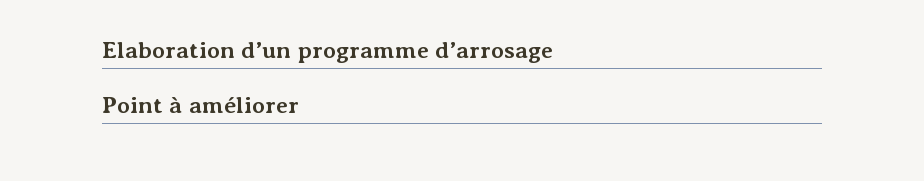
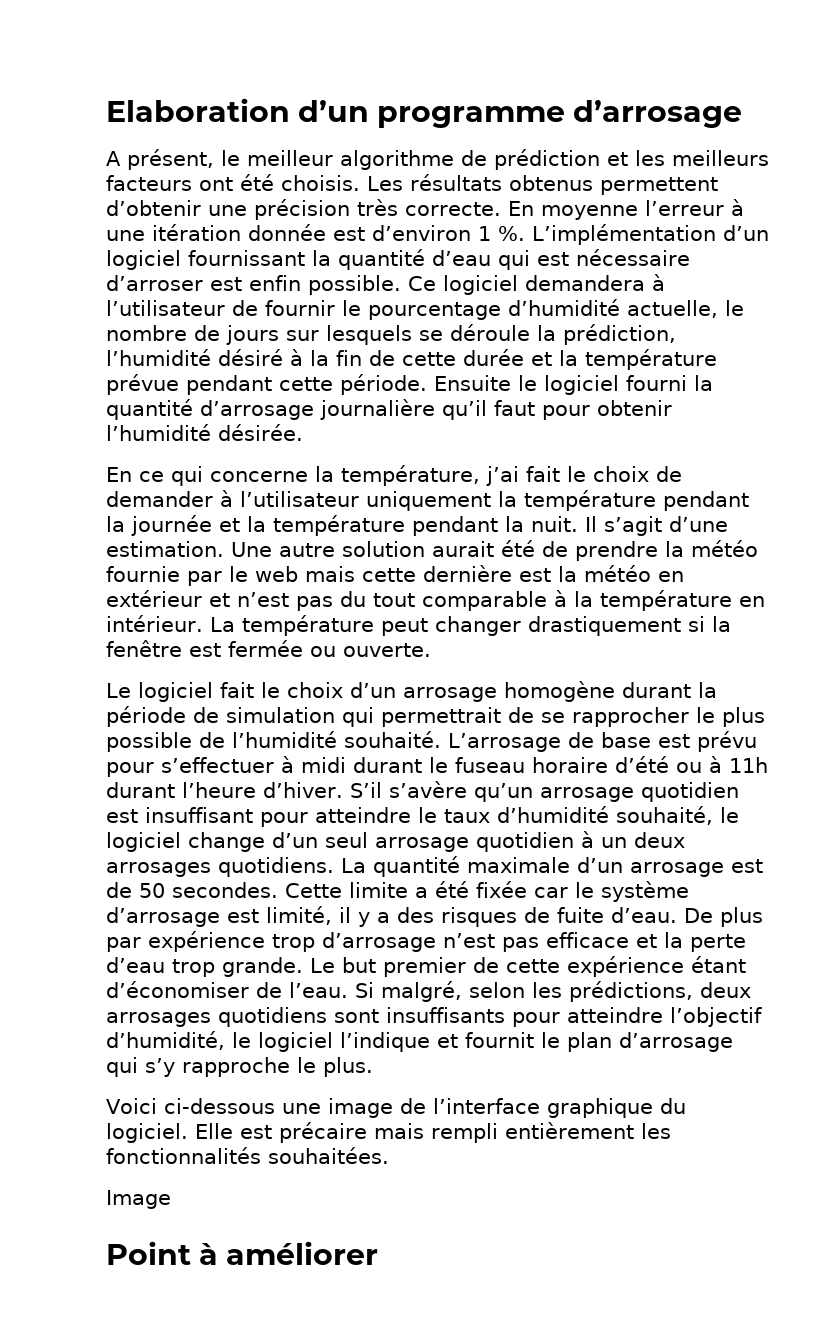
+ A présent, le meilleur algorithme de prédiction et les meilleurs facteurs ont été choisis. Les résultats obtenus permettent d’obtenir une précision très correcte. En moyenne l’erreur à une itération donnée est d’environ 1 %. L’implémentation d’un logiciel fournissant la quantité d’eau qui est nécessaire d’arroser est enfin possible. Ce logiciel demandera à l’utilisateur de fournir le pourcentage d’humidité actuelle, le nombre de jours sur lesquels se déroule la prédiction, l’humidité désiré à la fin de cette durée et la température prévue pendant cette période. Ensuite le logiciel fourni la quantité d’arrosage journalière qu’il faut pour obtenir l’humidité désirée.
+ En ce qui concerne la température, j’ai fait le choix de demander à l’utilisateur uniquement la température pendant la journée et la température pendant la nuit. Il s’agit d’une estimation. Une autre solution aurait été de prendre la météo fournie par le web mais cette dernière est la météo en extérieur et n’est pas du tout comparable à la température en intérieur. La température peut changer drastiquement si la fenêtre est fermée ou ouverte.
+ Le logiciel fait le choix d’un arrosage homogène durant la période de simulation qui permettrait de se rapprocher le plus possible de l’humidité souhaité. L’arrosage de base est prévu pour s’effectuer à midi durant le fuseau horaire d’été ou à 11h durant l’heure d’hiver. S’il s’avère qu’un arrosage quotidien est insuffisant pour atteindre le taux d’humidité souhaité, le logiciel change d’un seul arrosage quotidien à un deux arrosages quotidiens. La quantité maximale d’un arrosage est de 50 secondes. Cette limite a été fixée car le système d’arrosage est limité, il y a des risques de fuite d’eau. De plus par expérience trop d’arrosage n’est pas efficace et la perte d’eau trop grande. Le but premier de cette expérience étant d’économiser de l’eau. Si malgré, selon les prédictions, deux arrosages quotidiens sont insuffisants pour atteindre l’objectif d’humidité, le logiciel l’indique et fournit le plan d’arrosage qui s’y rapproche le plus.
+ Voici ci-dessous une image de l’interface graphique du logiciel. Elle est précaire mais rempli entièrement les fonctionnalités souhaitées.
+ Image

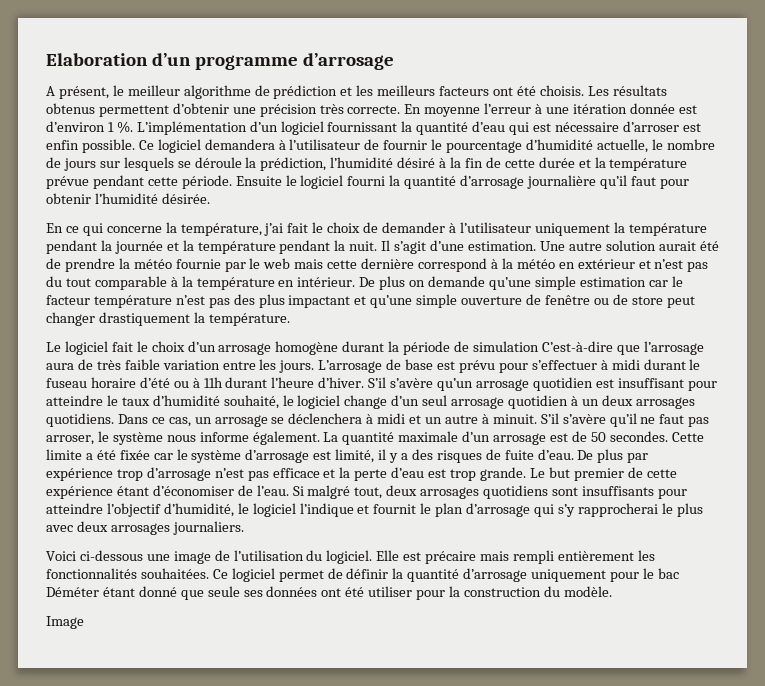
- Une autre solution aurait été de prendre la météo fournie par le web mais cette dernière est la météo en extérieur et n’est pas du tout comparable à la température en intérieur.
+ Une autre solution aurait été de prendre la météo fournie par le web mais cette dernière correspond à la météo en extérieur et n’est pas du tout comparable à la température en intérieur.
- La température peut changer drastiquement si la fenêtre est fermée ou ouverte.
+ De plus on demande qu’une simple estimation car le facteur température n’est pas des plus impactant et qu’une simple ouverture de fenêtre ou de store peut changer drastiquement la température.
- Le logiciel fait le choix d’un arrosage homogène durant la période de simulation qui permettrait de se rapprocher le plus possible de l’humidité souhaité.
+ Le logiciel fait le choix d’un arrosage homogène durant la période de simulation C’est-à-dire que l’arrosage aura de très faible variation entre les jours.
+ Dans ce cas, un arrosage se déclenchera à midi et un autre à minuit. S’il s’avère qu’il ne faut pas arroser, le système nous informe également.
- De plus par expérience trop d’arrosage n’est pas efficace et la perte d’eau trop grande.
+ De plus par expérience trop d’arrosage n’est pas efficace et la perte d’eau est trop grande.
- Si malgré, selon les prédictions, deux arrosages quotidiens sont insuffisants pour atteindre l’objectif d’humidité, le logiciel l’indique et fournit le plan d’arrosage qui s’y rapproche le plus.
+ Si malgré tout, deux arrosages quotidiens sont insuffisants pour atteindre l’objectif d’humidité, le logiciel l’indique et fournit le plan d’arrosage qui s’y rapprocherai le plus avec deux arrosages journaliers.
- Voici ci-dessous une image de l’interface graphique du logiciel.
+ Voici ci-dessous une image de l’utilisation du logiciel.
- Elle est précaire mais rempli entièrement les fonctionnalités souhaitées.
+ Elle est précaire mais rempli entièrement les fonctionnalités souhaitées. Ce logiciel permet de définir la quantité d’arrosage uniquement pour le bac Déméter étant donné que seule ses données ont été utiliser pour la construction du modèle.
  Image
- Point à améliorer

